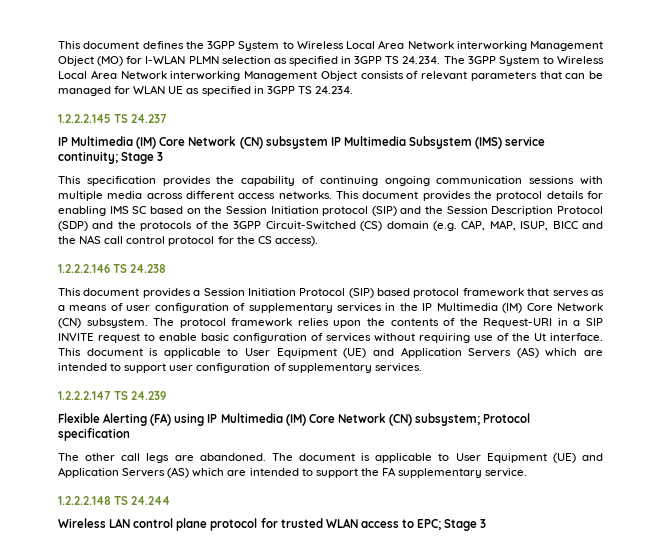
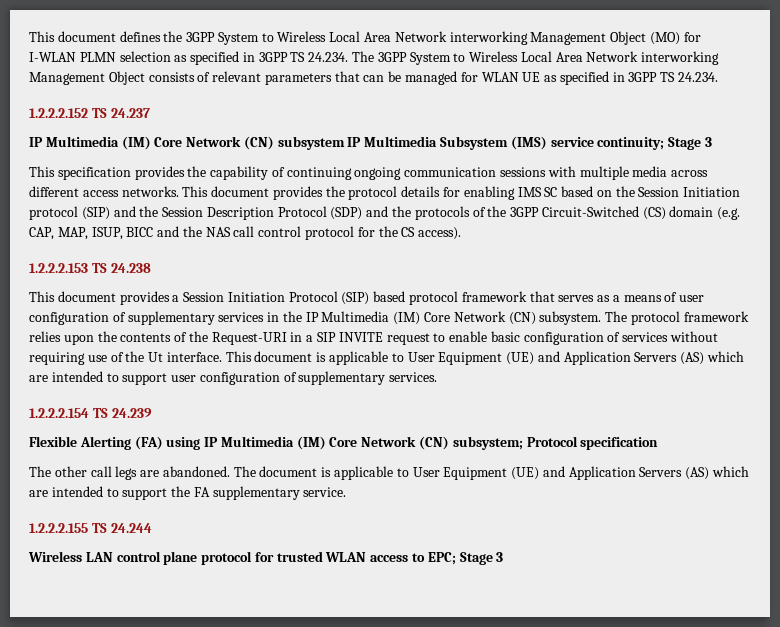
- 1.2.2.2.145 TS 24.237
+ 1.2.2.2.152 TS 24.237
- 1.2.2.2.146 TS 24.238
+ 1.2.2.2.153 TS 24.238
- 1.2.2.2.147 TS 24.239
+ 1.2.2.2.154 TS 24.239
- 1.2.2.2.148 TS 24.244
+ 1.2.2.2.155 TS 24.244

